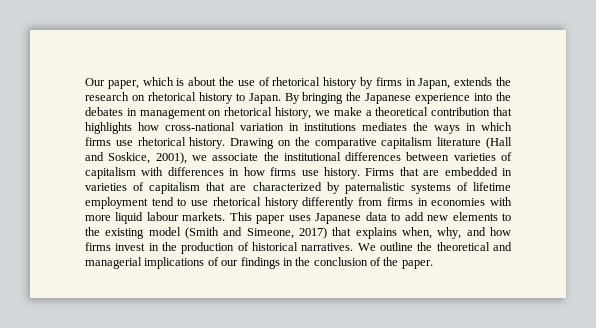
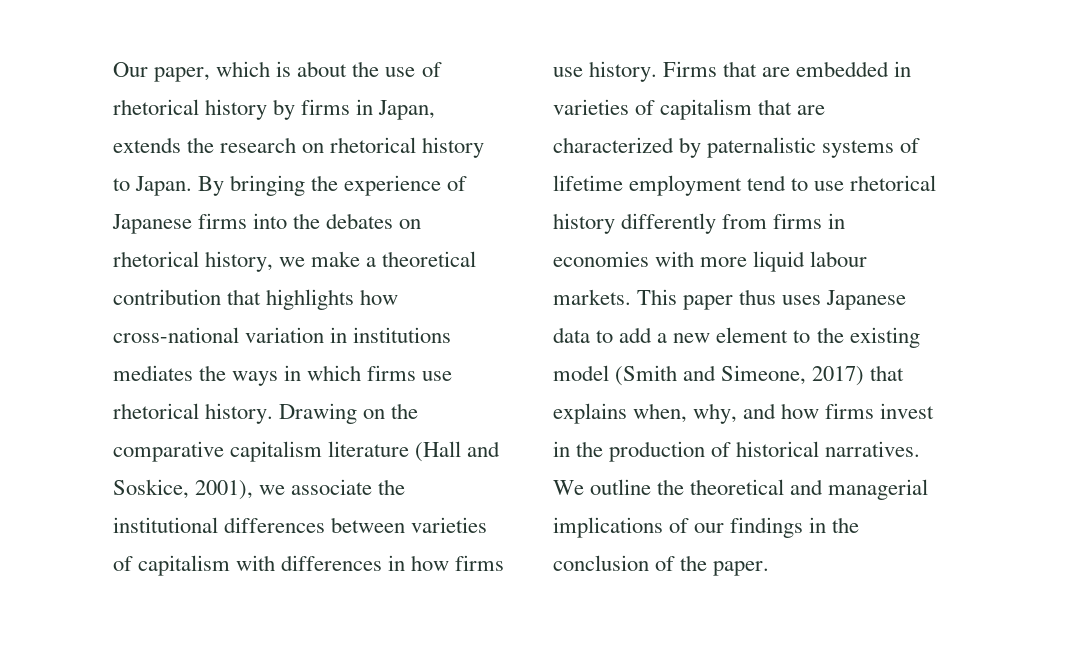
- By bringing the Japanese experience into the debates in management on rhetorical history, we make a theoretical contribution that highlights how cross-national variation in institutions mediates the ways in which firms use rhetorical history.
+ By bringing the experience of Japanese firms into the debates on rhetorical history, we make a theoretical contribution that highlights how cross-national variation in institutions mediates the ways in which firms use rhetorical history.
- This paper uses Japanese data to add new elements to the existing model (Smith and Simeone, 2017) that explains when, why, and how firms invest in the production of historical narratives.
+ This paper thus uses Japanese data to add a new element to the existing model (Smith and Simeone, 2017) that explains when, why, and how firms invest in the production of historical narratives.

